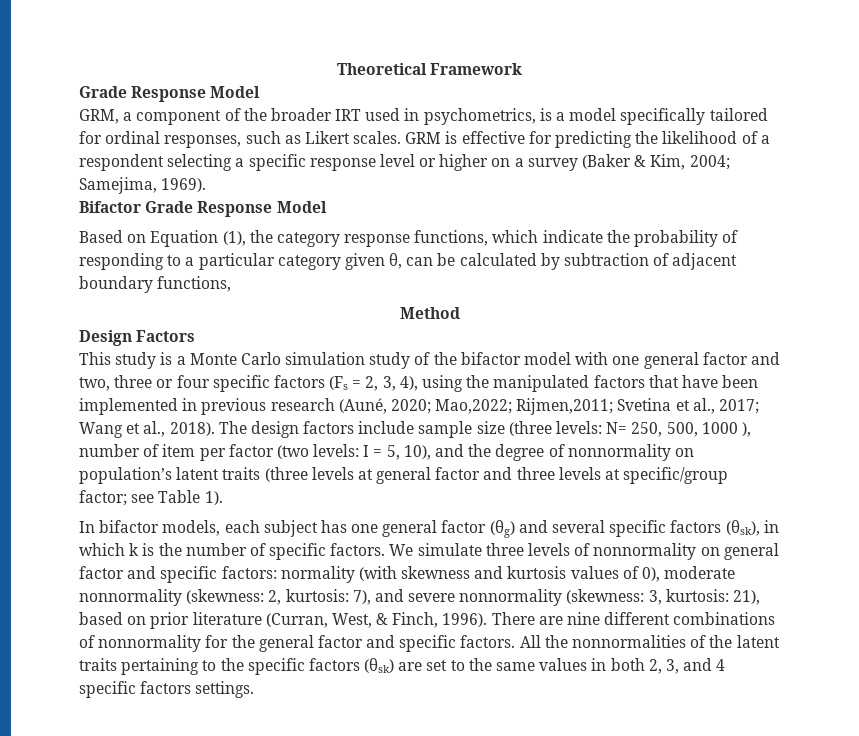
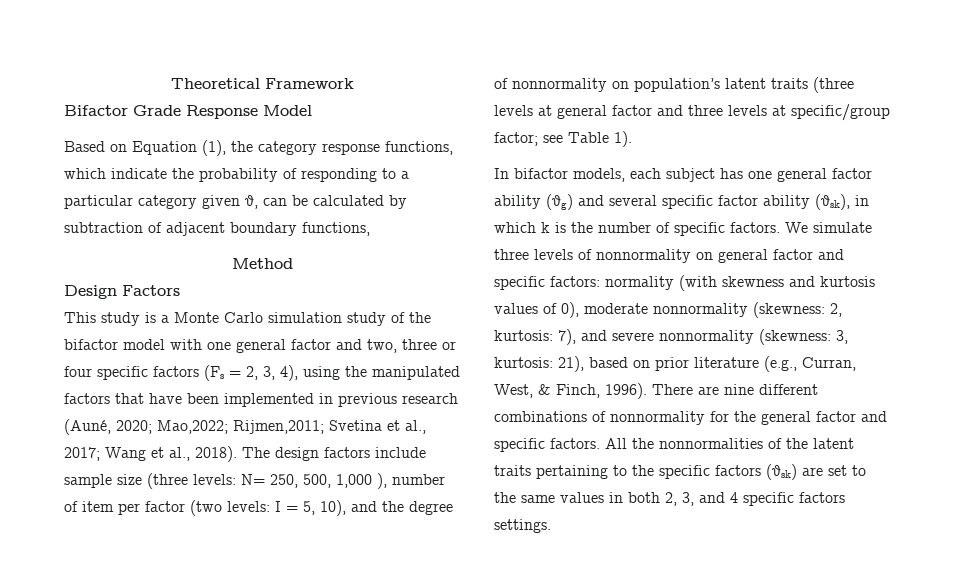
  Theoretical Framework
- Grade Response Model
- GRM, a component of the broader IRT used in psychometrics, is a model specifically tailored for ordinal responses, such as Likert scales. GRM is effective for predicting the likelihood of a respondent selecting a specific response level or higher on a survey (Baker & Kim, 2004; Samejima, 1969).
- The design factors include sample size (three levels: N= 250, 500, 1000 ), number of item per factor (two levels: I = 5, 10), and the degree of nonnormality on population’s latent traits (three levels at general factor and three levels at specific/group factor; see Table 1).
+ The design factors include sample size (three levels: N= 250, 500, 1,000 ), number of item per factor (two levels: I = 5, 10), and the degree of nonnormality on population’s latent traits (three levels at general factor and three levels at specific/group factor; see Table 1).
- In bifactor models, each subject has one general factor (θg) and several specific factors (θsk), in which k is the number of specific factors.
+ In bifactor models, each subject has one general factor ability (θg) and several specific factor ability (θsk), in which k is the number of specific factors.
- We simulate three levels of nonnormality on general factor and specific factors: normality (with skewness and kurtosis values of 0), moderate nonnormality (skewness: 2, kurtosis: 7), and severe nonnormality (skewness: 3, kurtosis: 21), based on prior literature (Curran, West, & Finch, 1996).
+ We simulate three levels of nonnormality on general factor and specific factors: normality (with skewness and kurtosis values of 0), moderate nonnormality (skewness: 2, kurtosis: 7), and severe nonnormality (skewness: 3, kurtosis: 21), based on prior literature (e.g., Curran, West, & Finch, 1996).

